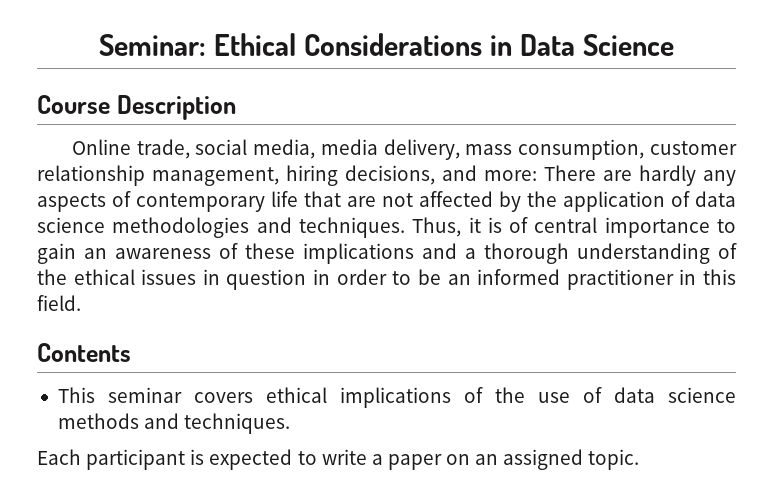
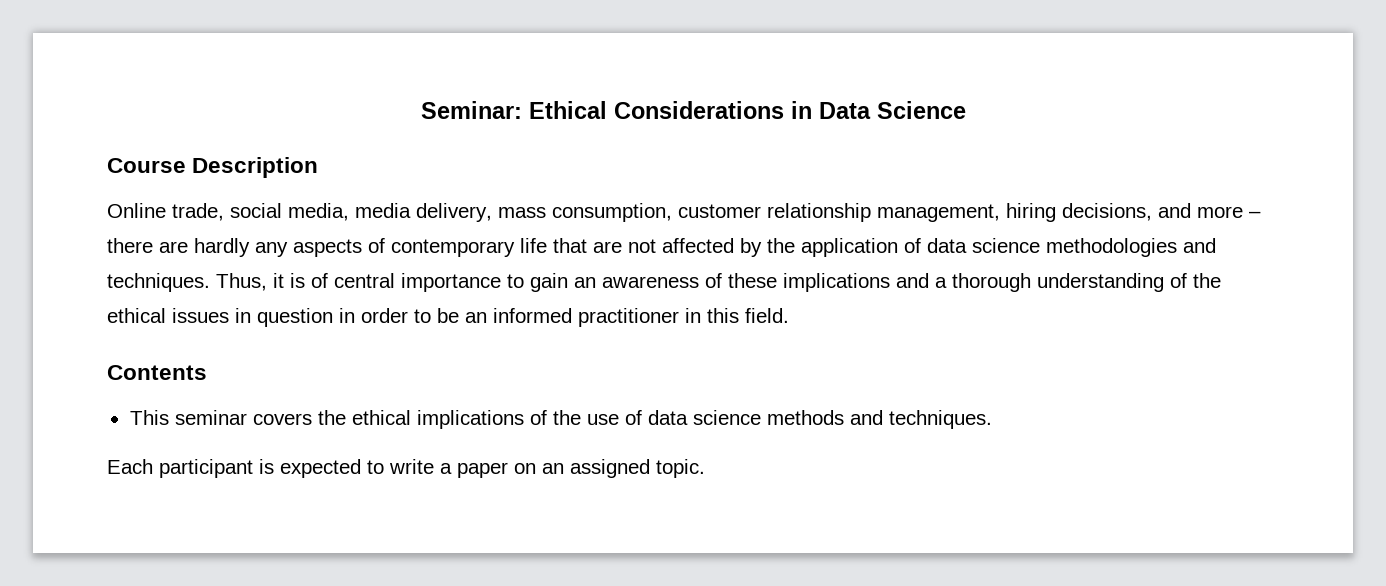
- Online trade, social media, media delivery, mass consumption, customer relationship management, hiring decisions, and more: There are hardly any aspects of contemporary life that are not affected by the application of data science methodologies and techniques.
+ Online trade, social media, media delivery, mass consumption, customer relationship management, hiring decisions, and more – there are hardly any aspects of contemporary life that are not affected by the application of data science methodologies and techniques.
- This seminar covers ethical implications of the use of data science methods and techniques.
+ This seminar covers the ethical implications of the use of data science methods and techniques.

